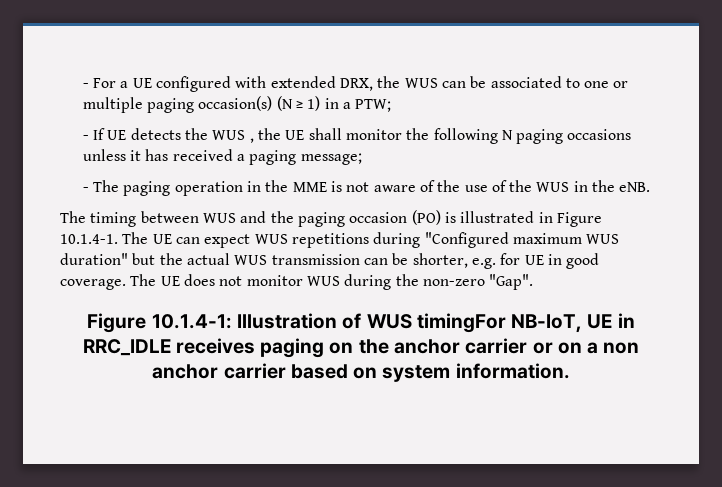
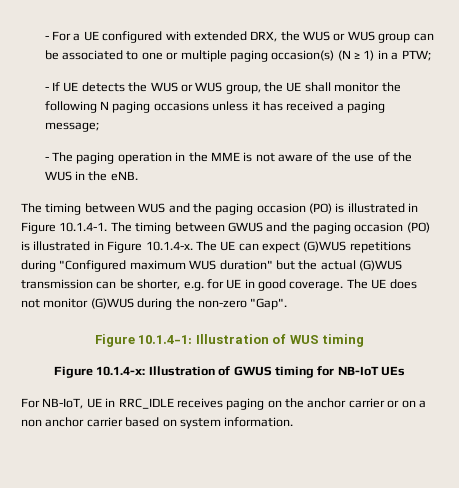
- - For a UE configured with extended DRX, the WUS can be associated to one or multiple paging occasion(s) (N ≥ 1) in a PTW;
+ - For a UE configured with extended DRX, the WUS or WUS group can be associated to one or multiple paging occasion(s) (N ≥ 1) in a PTW;
- - If UE detects the WUS , the UE shall monitor the following N paging occasions unless it has received a paging message;
+ - If UE detects the WUS or WUS group, the UE shall monitor the following N paging occasions unless it has received a paging message;
- The timing between WUS and the paging occasion (PO) is illustrated in Figure 10.1.4-1. The UE can expect WUS repetitions during "Configured maximum WUS duration" but the actual WUS transmission can be shorter, e.g. for UE in good coverage.
+ The timing between WUS and the paging occasion (PO) is illustrated in Figure 10.1.4-1. The timing between GWUS and the paging occasion (PO) is illustrated in Figure 10.1.4-x. The UE can expect (G)WUS repetitions during "Configured maximum WUS duration" but the actual (G)WUS transmission can be shorter, e.g. for UE in good coverage.
- The UE does not monitor WUS during the non-zero "Gap".
+ The UE does not monitor (G)WUS during the non-zero "Gap".
- Figure 10.1.4-1: Illustration of WUS timingFor NB-IoT, UE in RRC_IDLE receives paging on the anchor carrier or on a non anchor carrier based on system information.
+ Figure 10.1.4-1: Illustration of WUS timing
+ Figure 10.1.4-x: Illustration of GWUS timing for NB-IoT UEs
+ For NB-IoT, UE in RRC_IDLE receives paging on the anchor carrier or on a non anchor carrier based on system information.

